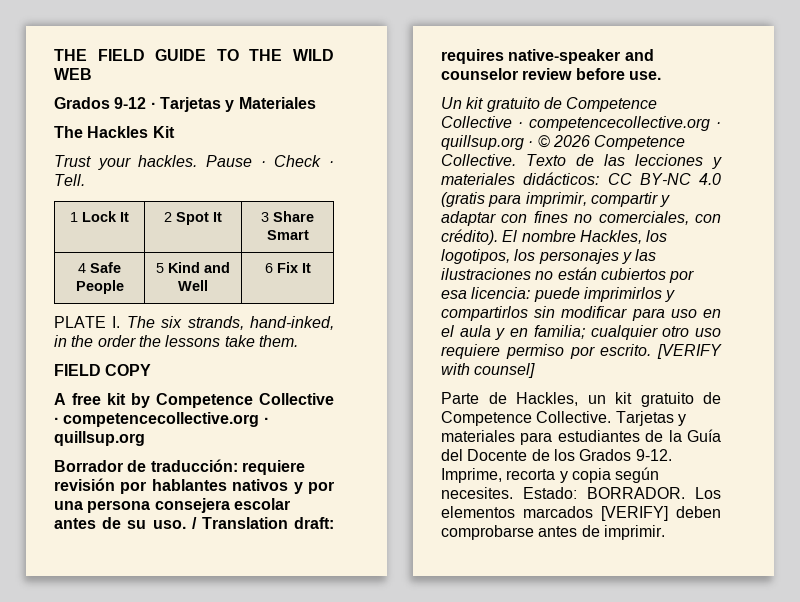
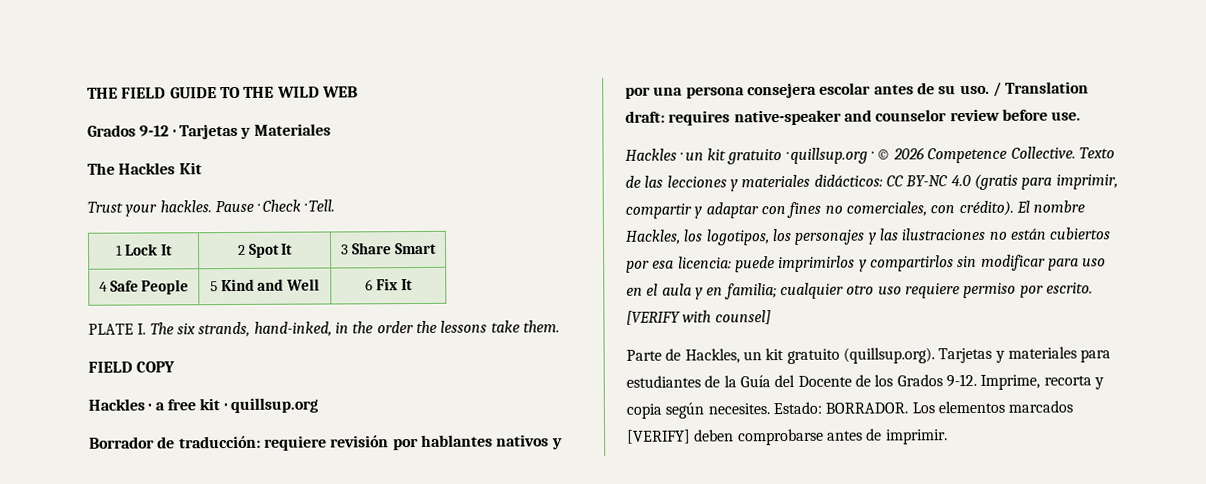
- A free kit by Competence Collective · competencecollective.org · quillsup.org
+ Hackles · a free kit · quillsup.org
- Un kit gratuito de Competence Collective · competencecollective.org · quillsup.org · © 2026 Competence Collective.
+ Hackles · un kit gratuito · quillsup.org · © 2026 Competence Collective.
- Parte de Hackles, un kit gratuito de Competence Collective. Tarjetas y materiales para estudiantes de la Guía del Docente de los Grados 9-12.
+ Parte de Hackles, un kit gratuito (quillsup.org). Tarjetas y materiales para estudiantes de la Guía del Docente de los Grados 9-12.

